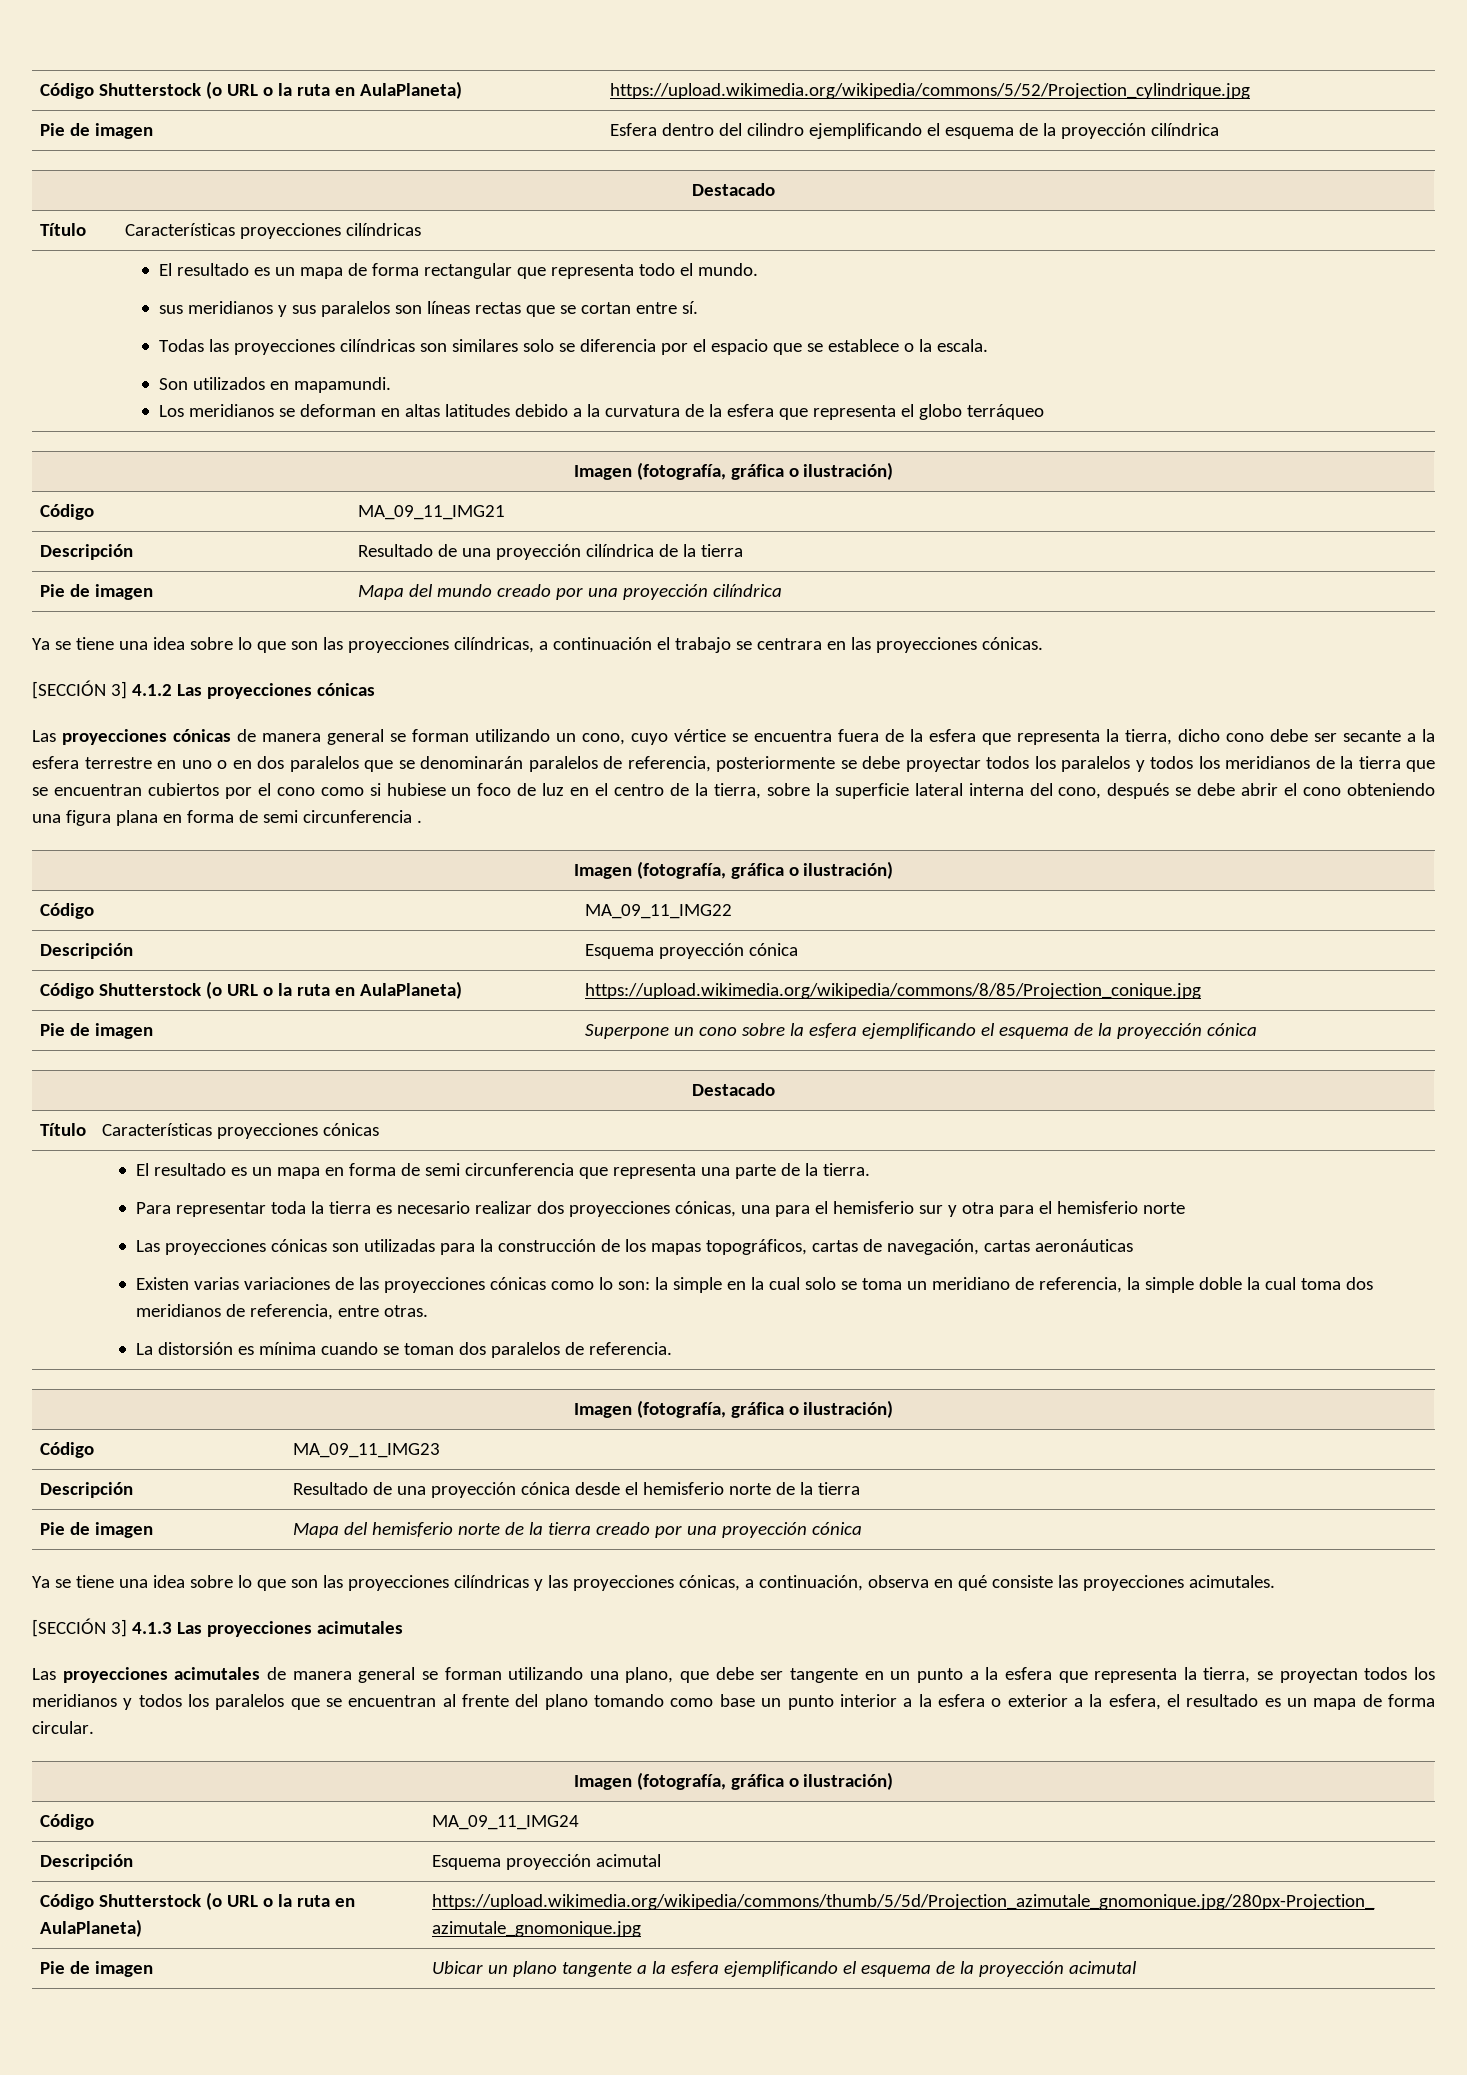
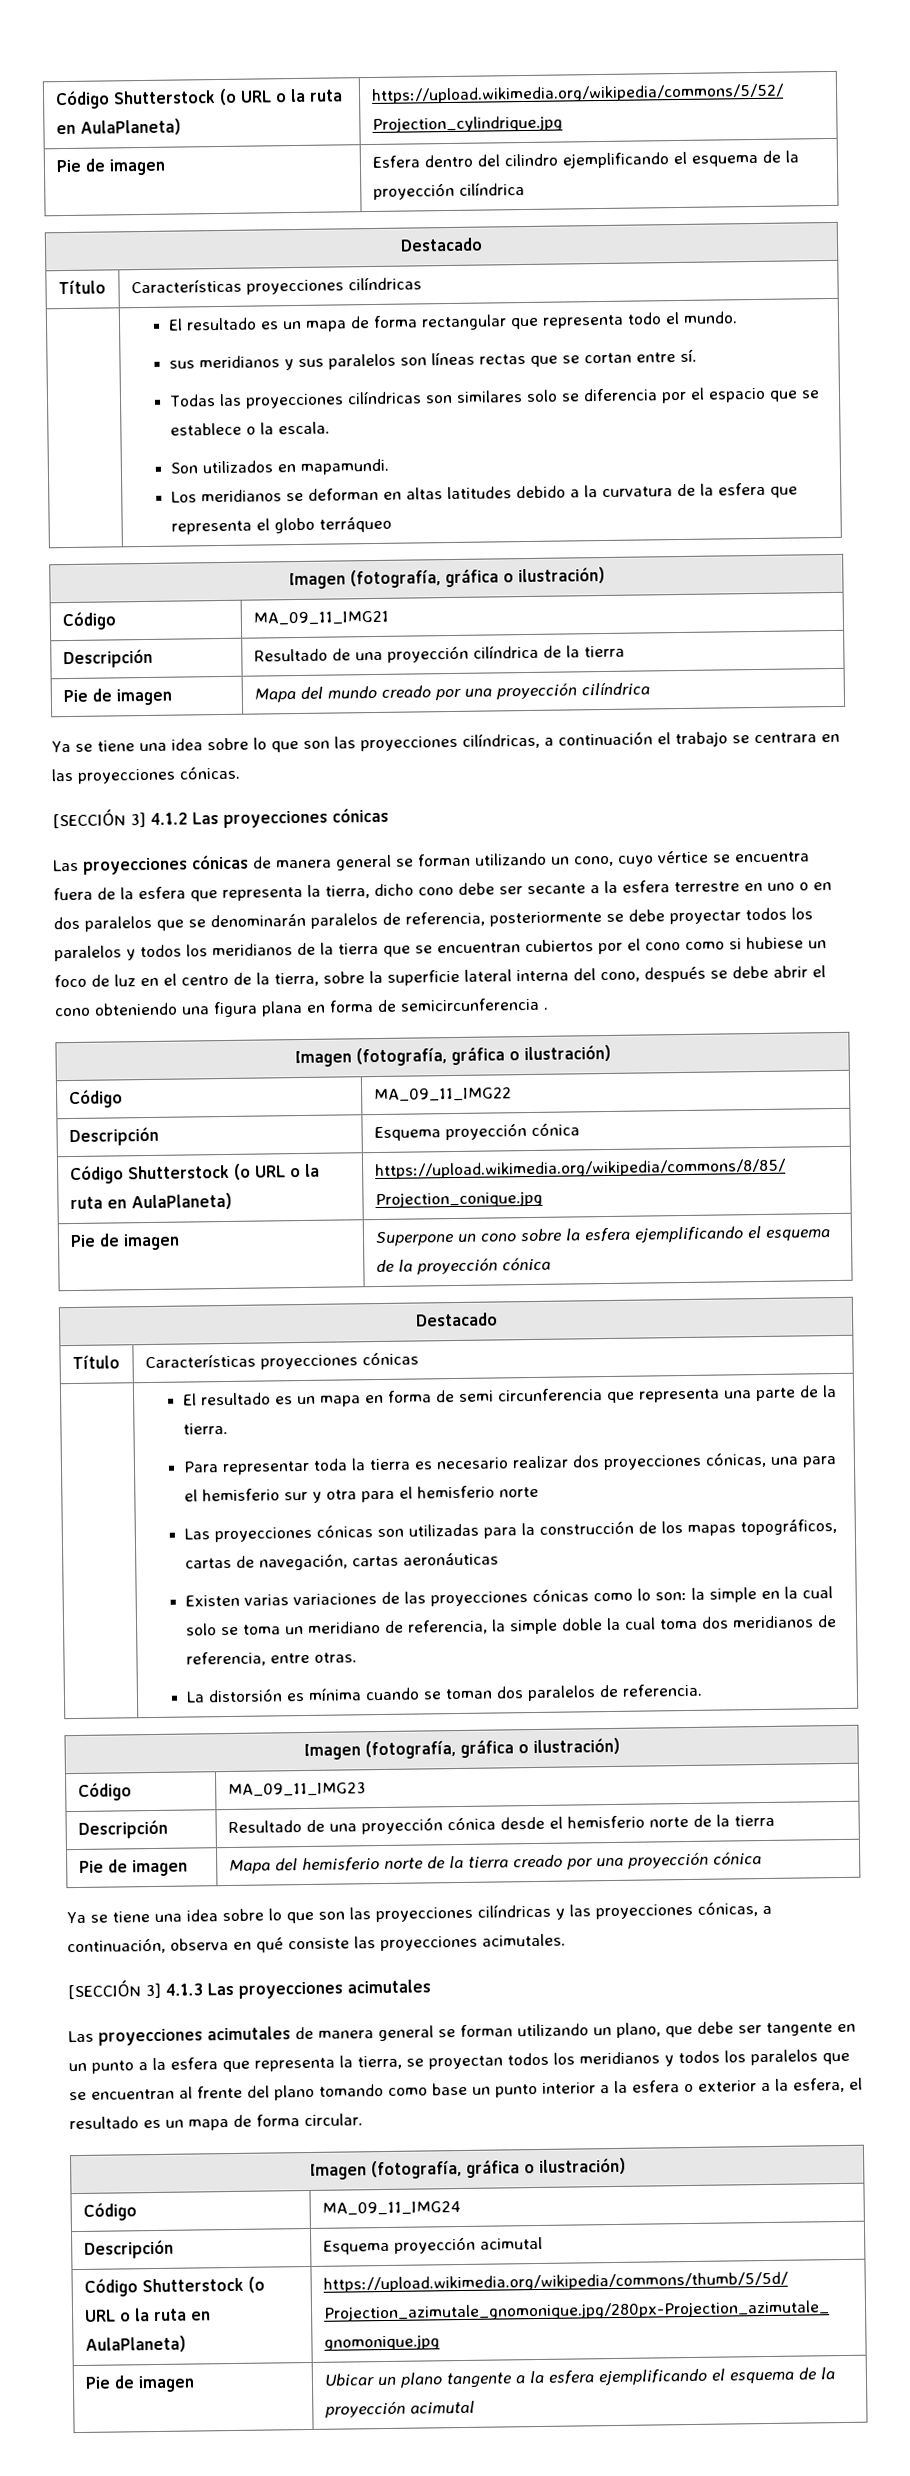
- Las proyecciones cónicas de manera general se forman utilizando un cono, cuyo vértice se encuentra fuera de la esfera que representa la tierra, dicho cono debe ser secante a la esfera terrestre en uno o en dos paralelos que se denominarán paralelos de referencia, posteriormente se debe proyectar todos los paralelos y todos los meridianos de la tierra que se encuentran cubiertos por el cono como si hubiese un foco de luz en el centro de la tierra, sobre la superficie lateral interna del cono, después se debe abrir el cono obteniendo una figura plana en forma de semi circunferencia .
+ Las proyecciones cónicas de manera general se forman utilizando un cono, cuyo vértice se encuentra fuera de la esfera que representa la tierra, dicho cono debe ser secante a la esfera terrestre en uno o en dos paralelos que se denominarán paralelos de referencia, posteriormente se debe proyectar todos los paralelos y todos los meridianos de la tierra que se encuentran cubiertos por el cono como si hubiese un foco de luz en el centro de la tierra, sobre la superficie lateral interna del cono, después se debe abrir el cono obteniendo una figura plana en forma de semicircunferencia .
- Las proyecciones acimutales de manera general se forman utilizando una plano, que debe ser tangente en un punto a la esfera que representa la tierra, se proyectan todos los meridianos y todos los paralelos que se encuentran al frente del plano tomando como base un punto interior a la esfera o exterior a la esfera, el resultado es un mapa de forma circular.
+ Las proyecciones acimutales de manera general se forman utilizando un plano, que debe ser tangente en un punto a la esfera que representa la tierra, se proyectan todos los meridianos y todos los paralelos que se encuentran al frente del plano tomando como base un punto interior a la esfera o exterior a la esfera, el resultado es un mapa de forma circular.

